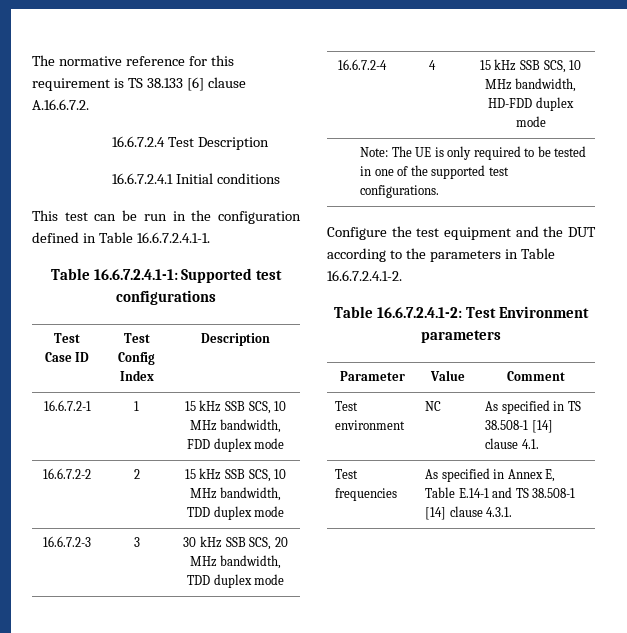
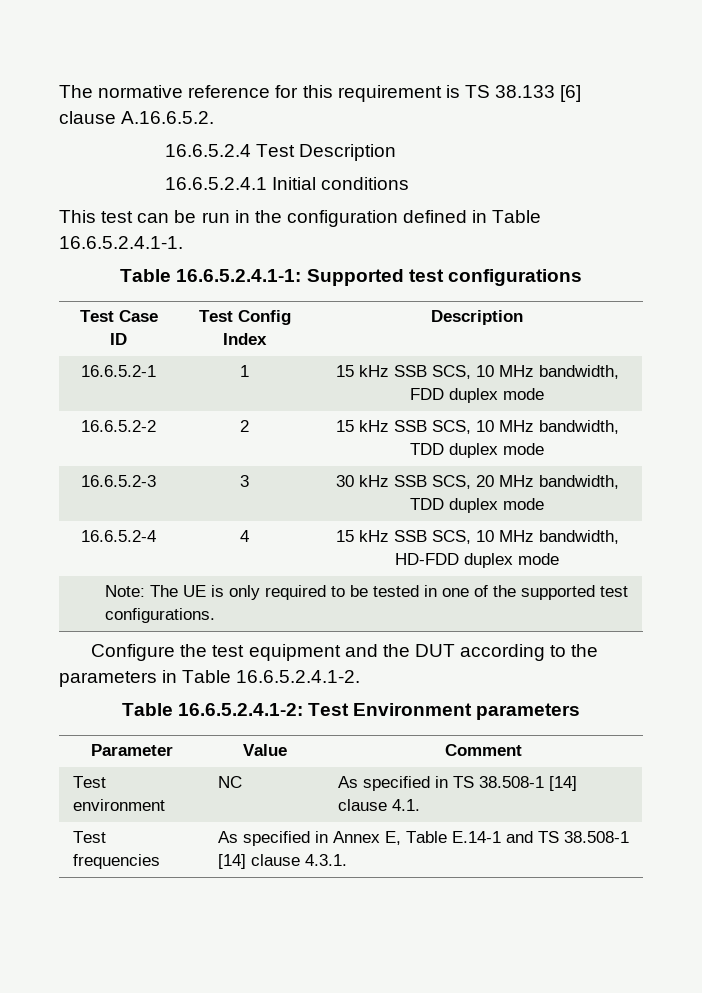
- The normative reference for this requirement is TS 38.133 [6] clause A.16.6.7.2.
- 16.6.7.2.4 Test Description
+ The normative reference for this requirement is TS 38.133 [6] clause A.16.6.5.2.
+ 16.6.5.2.4 Test Description
- 16.6.7.2.4.1 Initial conditions
+ 16.6.5.2.4.1 Initial conditions
- This test can be run in the configuration defined in Table 16.6.7.2.4.1-1.
- Table 16.6.7.2.4.1-1: Supported test configurations
+ This test can be run in the configuration defined in Table 16.6.5.2.4.1-1.
+ Table 16.6.5.2.4.1-1: Supported test configurations
- 16.6.7.2-1 | 1 | 15 kHz SSB SCS, 10 MHz bandwidth, FDD duplex mode
+ 16.6.5.2-1 | 1 | 15 kHz SSB SCS, 10 MHz bandwidth, FDD duplex mode
- 16.6.7.2-2 | 2 | 15 kHz SSB SCS, 10 MHz bandwidth, TDD duplex mode
+ 16.6.5.2-2 | 2 | 15 kHz SSB SCS, 10 MHz bandwidth, TDD duplex mode
- 16.6.7.2-3 | 3 | 30 kHz SSB SCS, 20 MHz bandwidth, TDD duplex mode
+ 16.6.5.2-3 | 3 | 30 kHz SSB SCS, 20 MHz bandwidth, TDD duplex mode
- 16.6.7.2-4 | 4 | 15 kHz SSB SCS, 10 MHz bandwidth, HD-FDD duplex mode
+ 16.6.5.2-4 | 4 | 15 kHz SSB SCS, 10 MHz bandwidth, HD-FDD duplex mode
- Configure the test equipment and the DUT according to the parameters in Table 16.6.7.2.4.1-2.
- Table 16.6.7.2.4.1-2: Test Environment parameters
+ Configure the test equipment and the DUT according to the parameters in Table 16.6.5.2.4.1-2.
+ Table 16.6.5.2.4.1-2: Test Environment parameters

